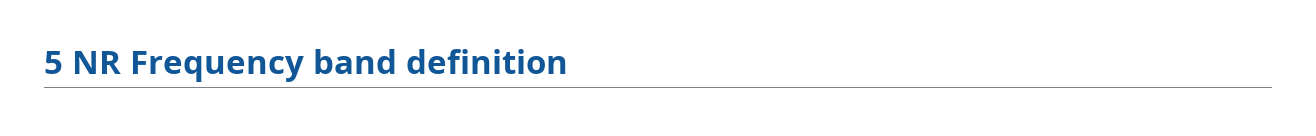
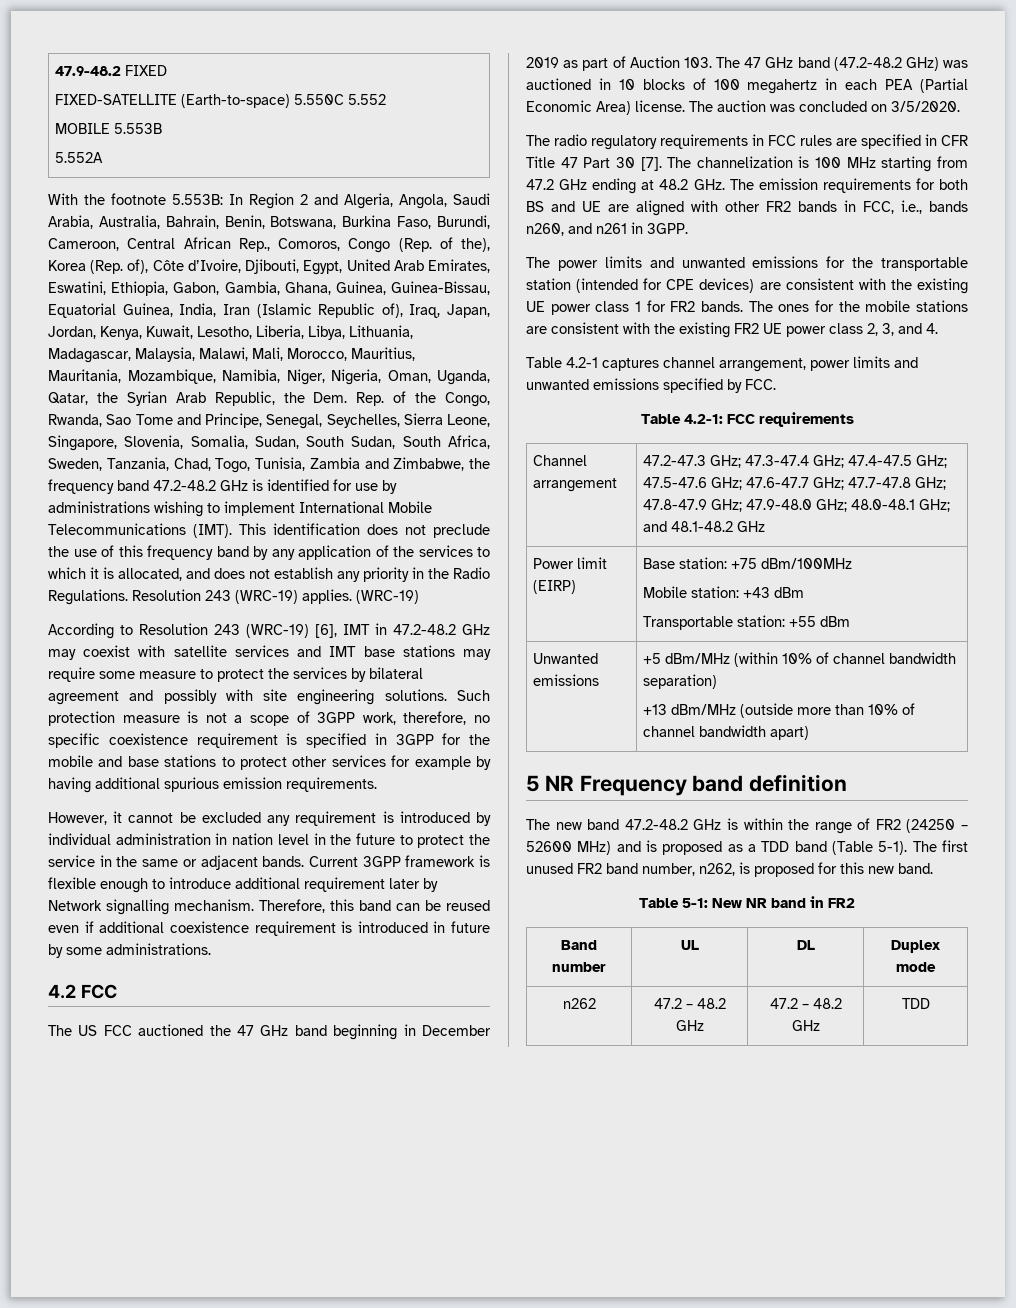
+ 47.9-48.2 FIXED
+ FIXED-SATELLITE (Earth-to-space) 5.550C 5.552
+ MOBILE 5.553B
+ 5.552A
+ With the footnote 5.553B: In Region 2 and Algeria, Angola, Saudi Arabia, Australia, Bahrain, Benin, Botswana, Burkina Faso, Burundi, Cameroon, Central African Rep., Comoros, Congo (Rep. of the), Korea (Rep. of), Côte d’Ivoire, Djibouti, Egypt, United Arab Emirates, Eswatini, Ethiopia, Gabon, Gambia, Ghana, Guinea, Guinea-Bissau, Equatorial Guinea, India, Iran (Islamic Republic of), Iraq, Japan, Jordan, Kenya, Kuwait, Lesotho, Liberia, Libya, Lithuania, Madagascar, Malaysia, Malawi, Mali, Morocco, Mauritius, Mauritania, Mozambique, Namibia, Niger, Nigeria, Oman, Uganda, Qatar, the Syrian Arab Republic, the Dem. Rep. of the Congo, Rwanda, Sao Tome and Principe, Senegal, Seychelles, Sierra Leone, Singapore, Slovenia, Somalia, Sudan, South Sudan, South Africa, Sweden, Tanzania, Chad, Togo, Tunisia, Zambia and Zimbabwe, the frequency band 47.2-48.2 GHz is identified for use by administrations wishing to implement International Mobile Telecommunications (IMT). This identification does not preclude the use of this frequency band by any application of the services to which it is allocated, and does not establish any priority in the Radio Regulations. Resolution 243 (WRC-19) applies. (WRC-19)
+ According to Resolution 243 (WRC-19) [6], IMT in 47.2-48.2 GHz may coexist with satellite services and IMT base stations may require some measure to protect the services by bilateral agreement and possibly with site engineering solutions. Such protection measure is not a scope of 3GPP work, therefore, no specific coexistence requirement is specified in 3GPP for the mobile and base stations to protect other services for example by having additional spurious emission requirements.
+ However, it cannot be excluded any requirement is introduced by individual administration in nation level in the future to protect the service in the same or adjacent bands. Current 3GPP framework is flexible enough to introduce additional requirement later by Network signalling mechanism. Therefore, this band can be reused even if additional coexistence requirement is introduced in future by some administrations.
+ 4.2 FCC
+ The US FCC auctioned the 47 GHz band beginning in December 2019 as part of Auction 103. The 47 GHz band (47.2-48.2 GHz) was auctioned in 10 blocks of 100 megahertz in each PEA (Partial Economic Area) license. The auction was concluded on 3/5/2020.
+ The radio regulatory requirements in FCC rules are specified in CFR Title 47 Part 30 [7]. The channelization is 100 MHz starting from 47.2 GHz ending at 48.2 GHz. The emission requirements for both BS and UE are aligned with other FR2 bands in FCC, i.e., bands n260, and n261 in 3GPP.
+ The power limits and unwanted emissions for the transportable station (intended for CPE devices) are consistent with the existing UE power class 1 for FR2 bands. The ones for the mobile stations are consistent with the existing FR2 UE power class 2, 3, and 4.
+ Table 4.2-1 captures channel arrangement, power limits and unwanted emissions specified by FCC.
+ Table 4.2-1: FCC requirements
+ Channel arrangement | 47.2-47.3 GHz; 47.3-47.4 GHz; 47.4-47.5 GHz; 47.5-47.6 GHz; 47.6-47.7 GHz; 47.7-47.8 GHz; 47.8-47.9 GHz; 47.9-48.0 GHz; 48.0-48.1 GHz; and 48.1-48.2 GHz
+ Power limit (EIRP) | Base station: +75 dBm/100MHz
+ Mobile station: +43 dBm
+ Transportable station: +55 dBm
+ Unwanted emissions | +5 dBm/MHz (within 10% of channel bandwidth separation)
+ +13 dBm/MHz (outside more than 10% of channel bandwidth apart)
+ The new band 47.2-48.2 GHz is within the range of FR2 (24250 – 52600 MHz) and is proposed as a TDD band (Table 5-1). The first unused FR2 band number, n262, is proposed for this new band.
+ Table 5-1: New NR band in FR2
+ Band number | UL | DL | Duplex mode
+ n262 | 47.2 – 48.2 GHz | 47.2 – 48.2 GHz | TDD

